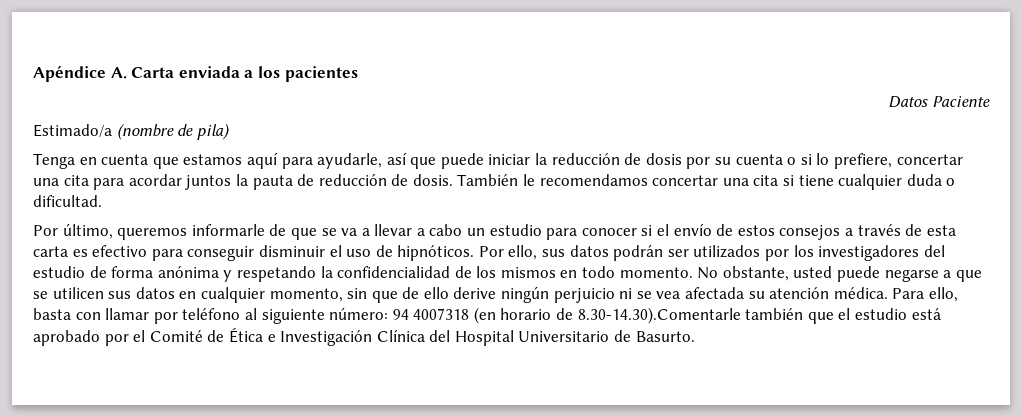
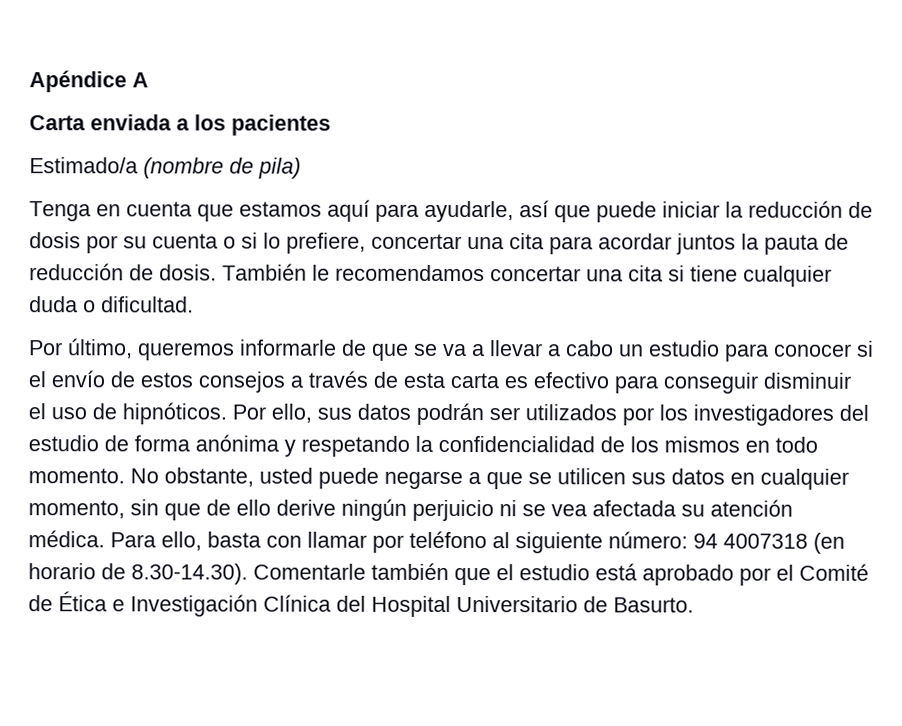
- Apéndice A. Carta enviada a los pacientes
+ Apéndice A
+ Carta enviada a los pacientes
- Datos Paciente
- Para ello, basta con llamar por teléfono al siguiente número: 94 4007318 (en horario de 8.30-14.30).Comentarle también que el estudio está aprobado por el Comité de Ética e Investigación Clínica del Hospital Universitario de Basurto.
+ Para ello, basta con llamar por teléfono al siguiente número: 94 4007318 (en horario de 8.30-14.30). Comentarle también que el estudio está aprobado por el Comité de Ética e Investigación Clínica del Hospital Universitario de Basurto.

